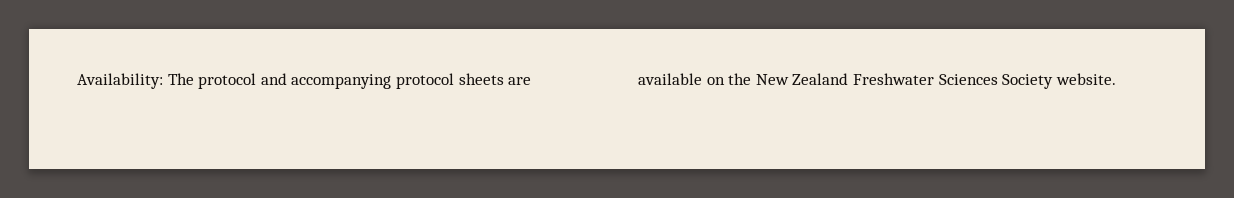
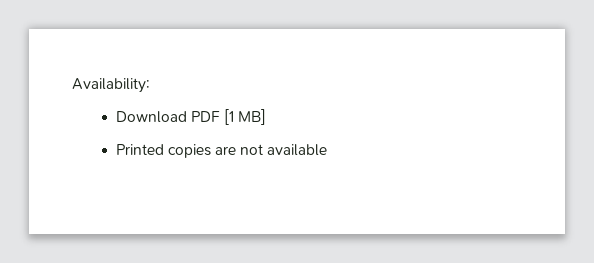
- Availability: The protocol and accompanying protocol sheets are available on the New Zealand Freshwater Sciences Society website.
+ Availability:
+ Download PDF [1 MB]
+ Printed copies are not available

